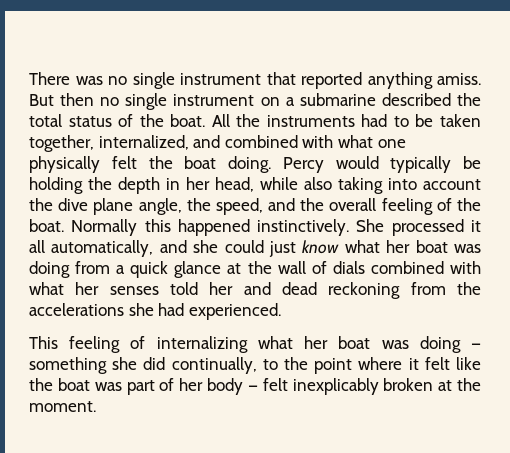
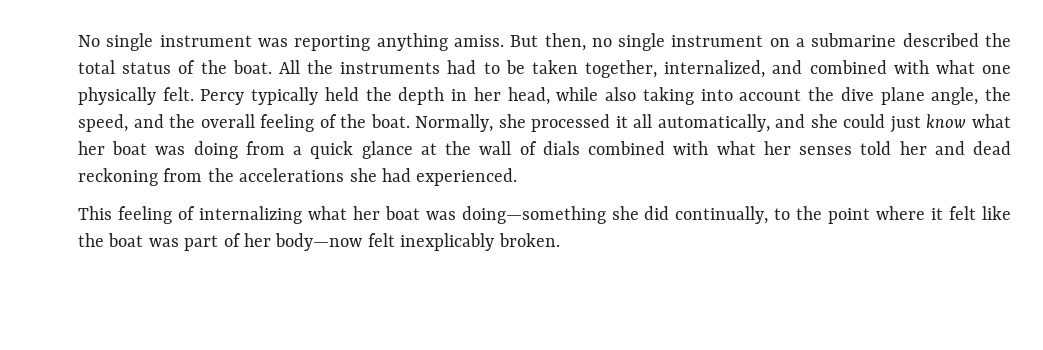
- There was no single instrument that reported anything amiss.
+ No single instrument was reporting anything amiss.
- But then no single instrument on a submarine described the total status of the boat.
+ But then, no single instrument on a submarine described the total status of the boat.
- All the instruments had to be taken together, internalized, and combined with what one physically felt the boat doing. Percy would typically be holding the depth in her head, while also taking into account the dive plane angle, the speed, and the overall feeling of the boat.
+ All the instruments had to be taken together, internalized, and combined with what one physically felt. Percy typically held the depth in her head, while also taking into account the dive plane angle, the speed, and the overall feeling of the boat.
- Normally this happened instinctively. She processed it all automatically, and she could just know what her boat was doing from a quick glance at the wall of dials combined with what her senses told her and dead reckoning from the accelerations she had experienced.
+ Normally, she processed it all automatically, and she could just know what her boat was doing from a quick glance at the wall of dials combined with what her senses told her and dead reckoning from the accelerations she had experienced.
- This feeling of internalizing what her boat was doing — something she did continually, to the point where it felt like the boat was part of her body — felt inexplicably broken at the moment.
+ This feeling of internalizing what her boat was doing—something she did continually, to the point where it felt like the boat was part of her body—now felt inexplicably broken.

